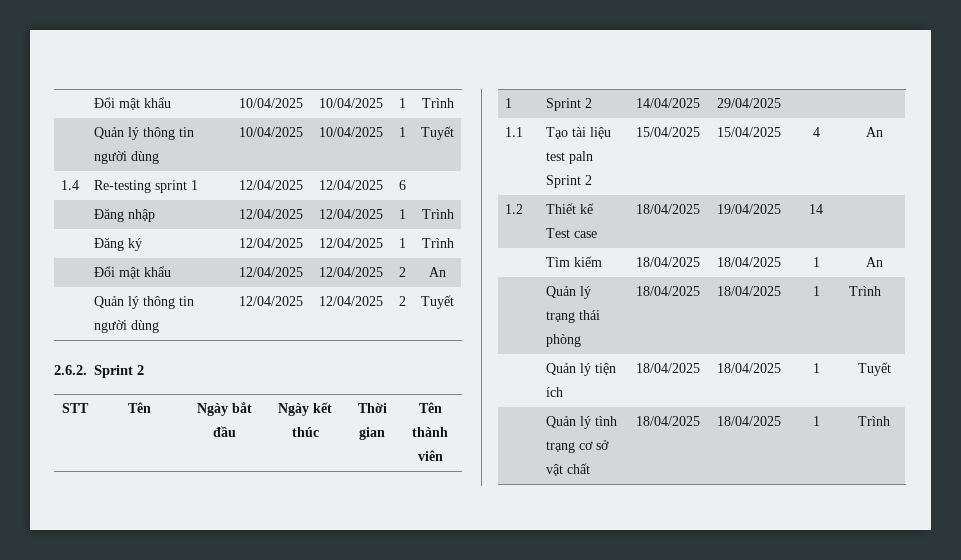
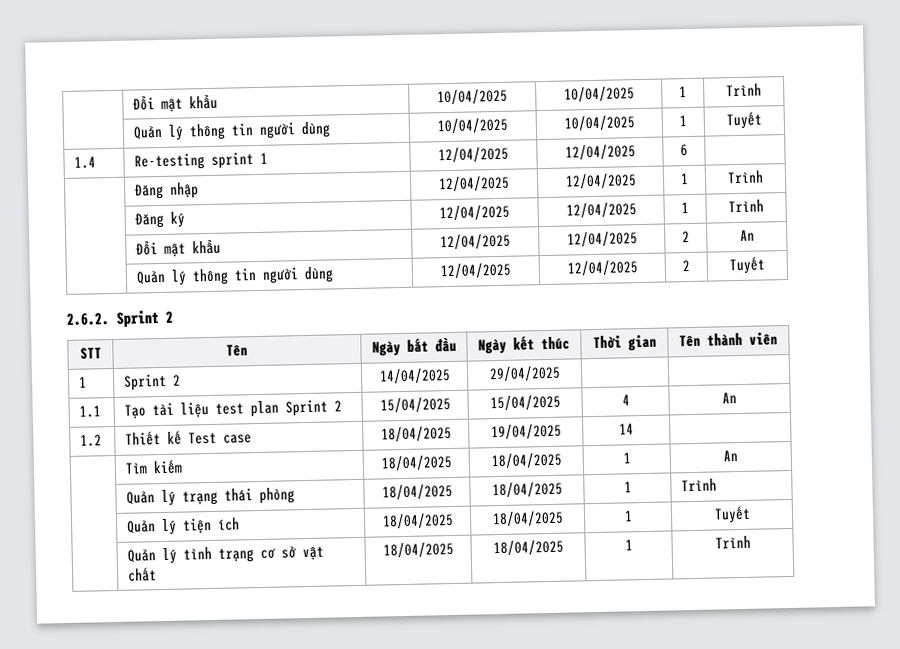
- 1.1 | Tạo tài liệu test paln Sprint 2 | 15/04/2025 | 15/04/2025 | 4 | An
+ 1.1 | Tạo tài liệu test plan Sprint 2 | 15/04/2025 | 15/04/2025 | 4 | An

